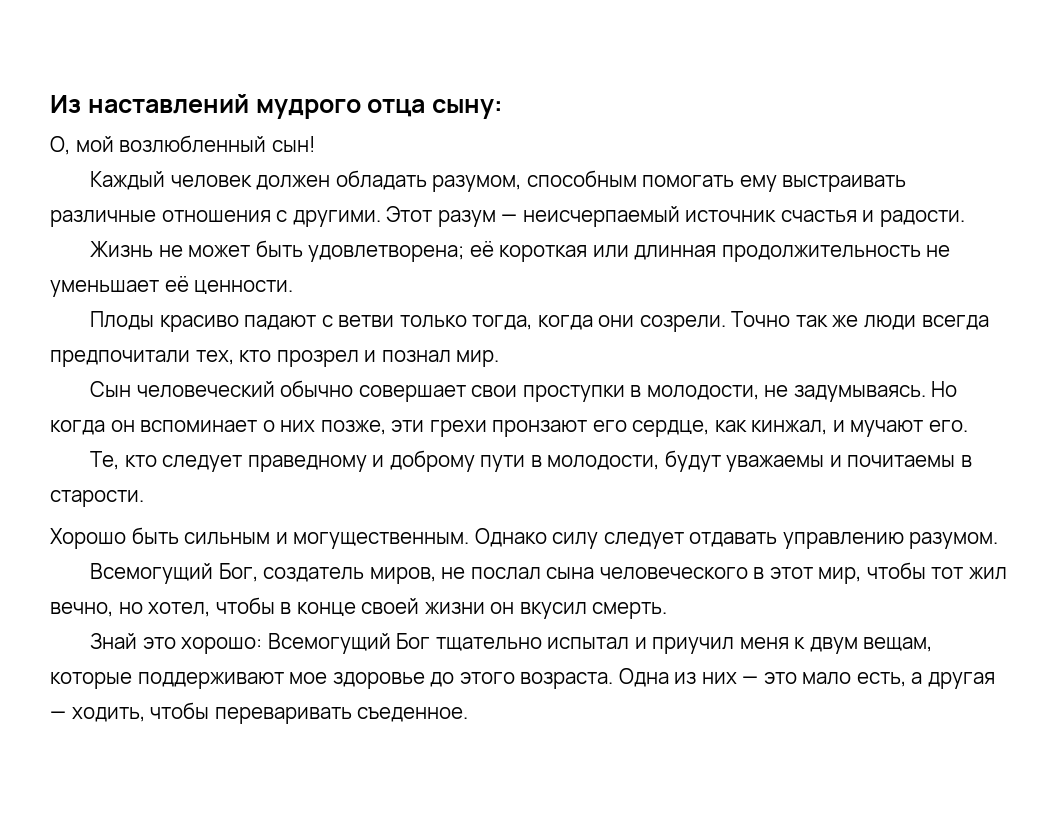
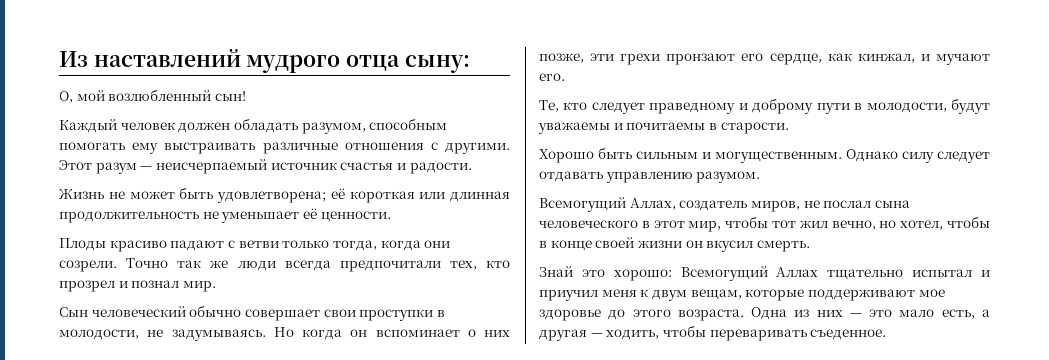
- Всемогущий Бог, создатель миров, не послал сына человеческого в этот мир, чтобы тот жил вечно, но хотел, чтобы в конце своей жизни он вкусил смерть.
+ Всемогущий Аллах, создатель миров, не послал сына человеческого в этот мир, чтобы тот жил вечно, но хотел, чтобы в конце своей жизни он вкусил смерть.
- Знай это хорошо: Всемогущий Бог тщательно испытал и приучил меня к двум вещам, которые поддерживают мое здоровье до этого возраста.
+ Знай это хорошо: Всемогущий Аллах тщательно испытал и приучил меня к двум вещам, которые поддерживают мое здоровье до этого возраста.

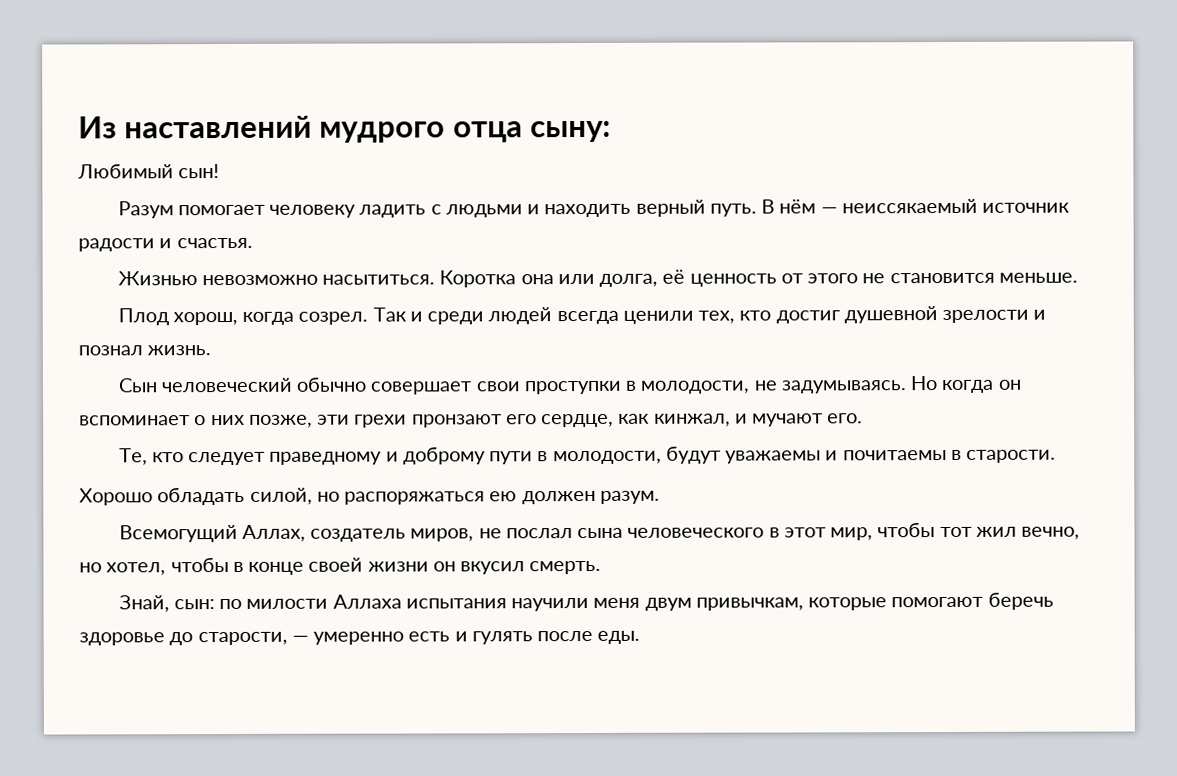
- О, мой возлюбленный сын!
- Каждый человек должен обладать разумом, способным помогать ему выстраивать различные отношения с другими. Этот разум — неисчерпаемый источник счастья и радости.
- Жизнь не может быть удовлетворена; её короткая или длинная продолжительность не уменьшает её ценности.
- Плоды красиво падают с ветви только тогда, когда они созрели. Точно так же люди всегда предпочитали тех, кто прозрел и познал мир.
+ Любимый сын!
+ Разум помогает человеку ладить с людьми и находить верный путь. В нём — неиссякаемый источник радости и счастья.
+ Жизнью невозможно насытиться. Коротка она или долга, её ценность от этого не становится меньше.
+ Плод хорош, когда созрел. Так и среди людей всегда ценили тех, кто достиг душевной зрелости и познал жизнь.
- Хорошо быть сильным и могущественным. Однако силу следует отдавать управлению разумом.
+ Хорошо обладать силой, но распоряжаться ею должен разум.
- Знай это хорошо: Всемогущий Аллах тщательно испытал и приучил меня к двум вещам, которые поддерживают мое здоровье до этого возраста. Одна из них — это мало есть, а другая — ходить, чтобы переваривать съеденное.
+ Знай, сын: по милости Аллаха испытания научили меня двум привычкам, которые помогают беречь здоровье до старости, — умеренно есть и гулять после еды.

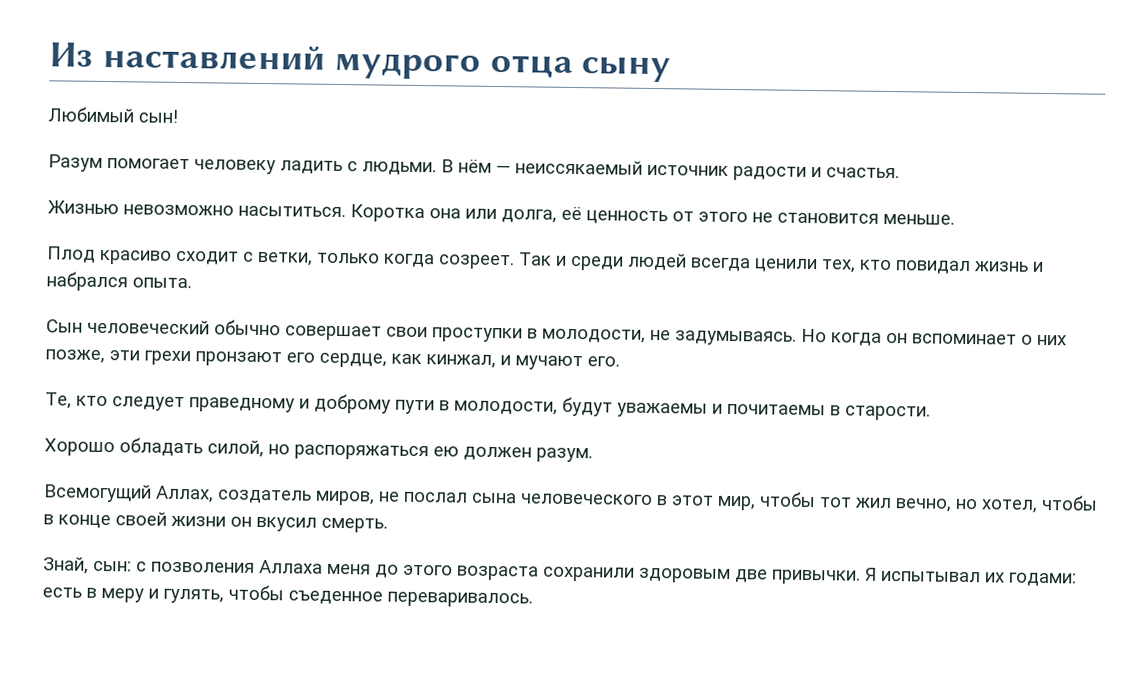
- Из наставлений мудрого отца сыну:
+ Из наставлений мудрого отца сыну
- Разум помогает человеку ладить с людьми и находить верный путь.
+ Разум помогает человеку ладить с людьми.
- Плод хорош, когда созрел.
+ Плод красиво сходит с ветки, только когда созреет.
- Так и среди людей всегда ценили тех, кто достиг душевной зрелости и познал жизнь.
+ Так и среди людей всегда ценили тех, кто повидал жизнь и набрался опыта.
- Знай, сын: по милости Аллаха испытания научили меня двум привычкам, которые помогают беречь здоровье до старости, — умеренно есть и гулять после еды.
+ Знай, сын: с позволения Аллаха меня до этого возраста сохранили здоровым две привычки. Я испытывал их годами: есть в меру и гулять, чтобы съеденное переваривалось.

